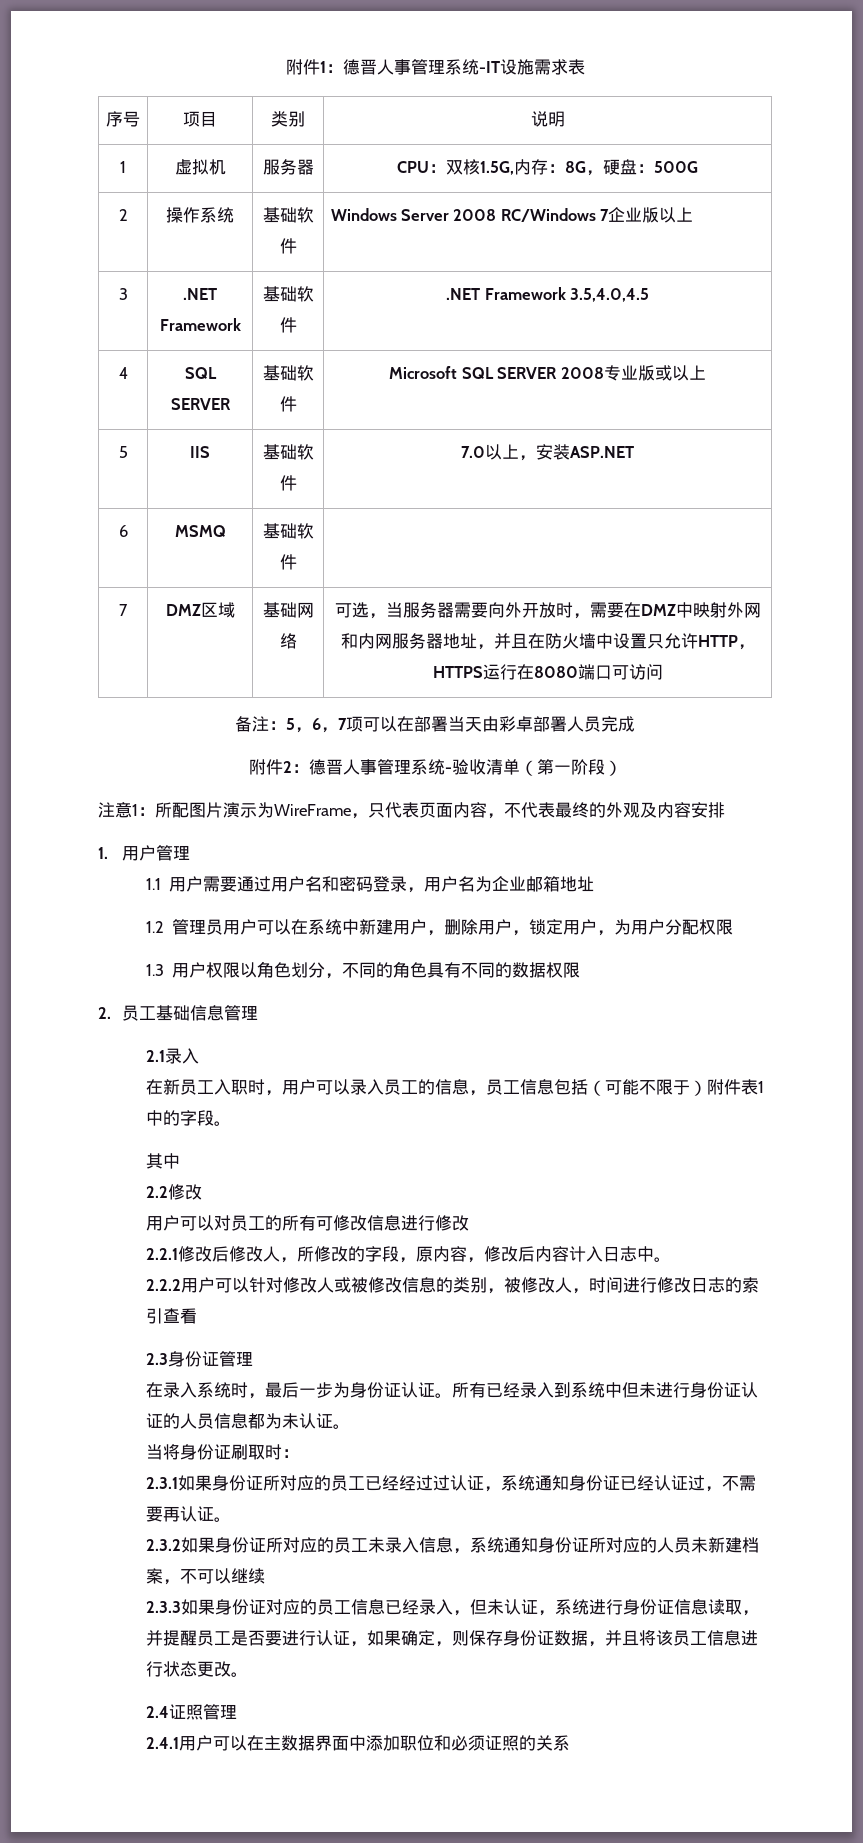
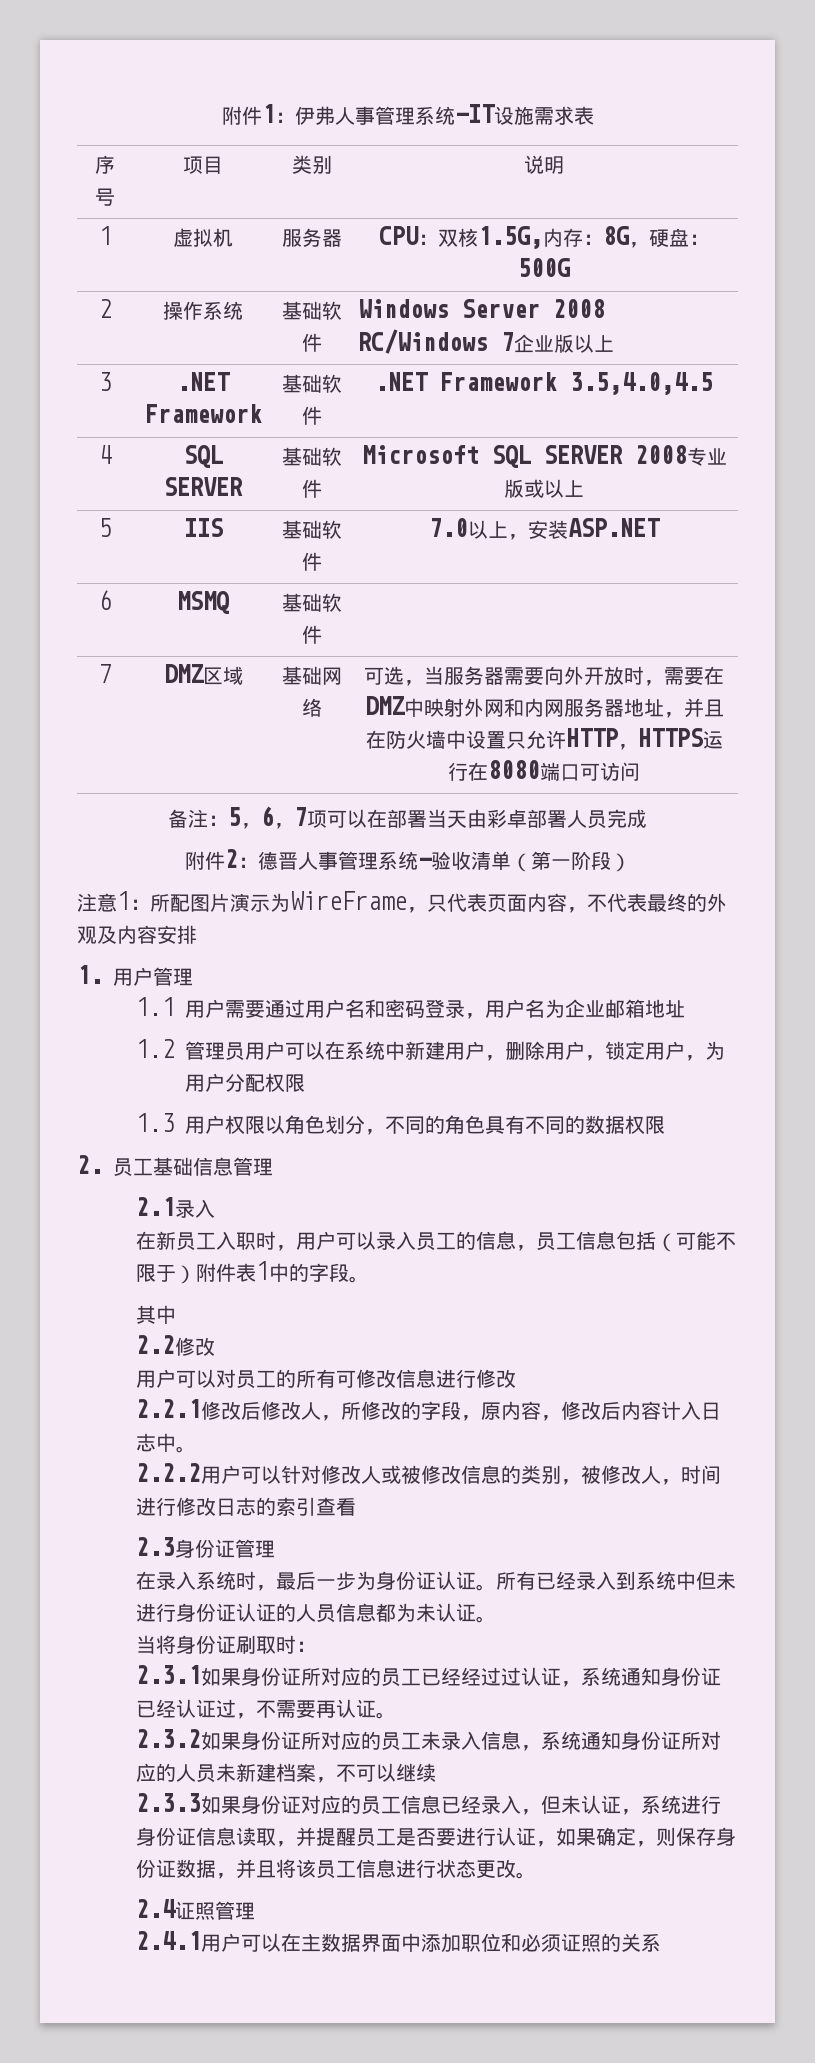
- 附件1：德晋人事管理系统-IT设施需求表
+ 附件1：伊弗人事管理系统-IT设施需求表

